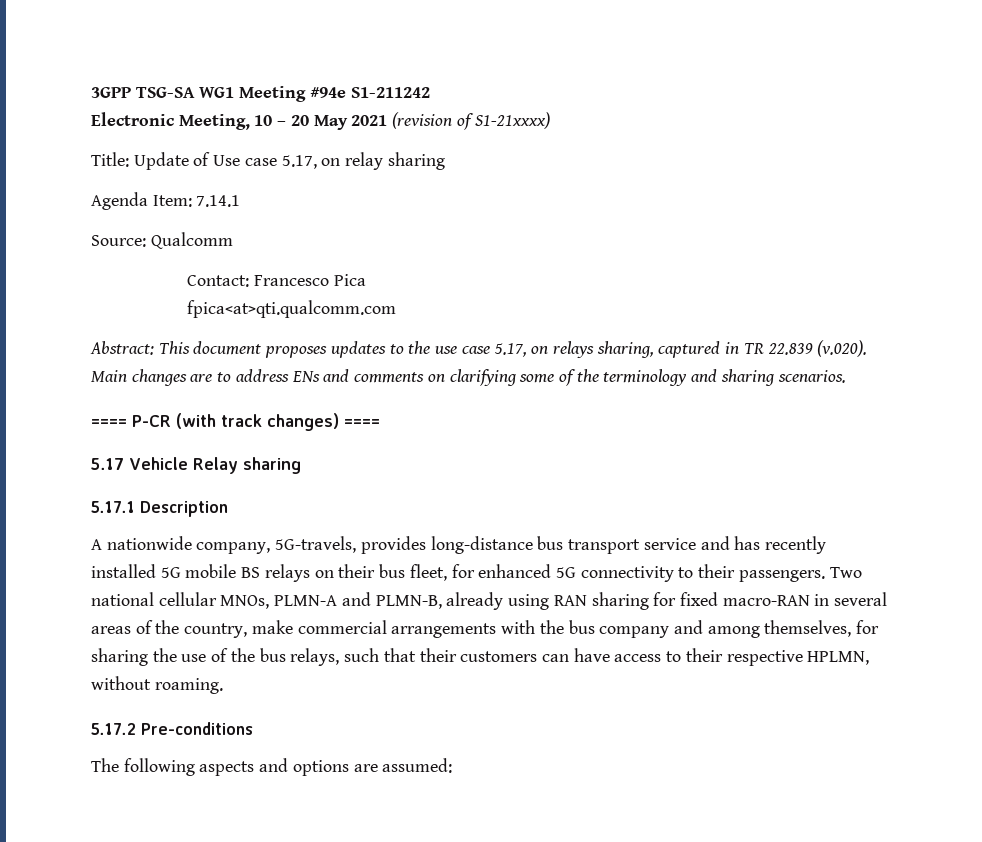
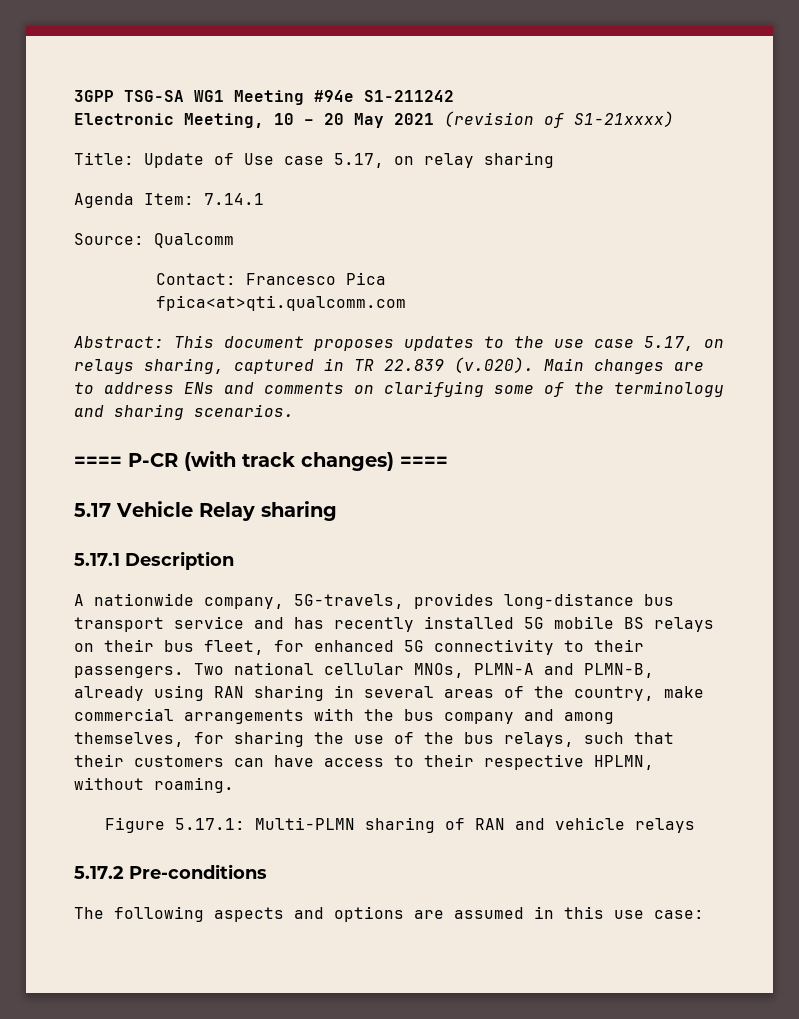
- Two national cellular MNOs, PLMN-A and PLMN-B, already using RAN sharing for fixed macro-RAN in several areas of the country, make commercial arrangements with the bus company and among themselves, for sharing the use of the bus relays, such that their customers can have access to their respective HPLMN, without roaming.
+ Two national cellular MNOs, PLMN-A and PLMN-B, already using RAN sharing in several areas of the country, make commercial arrangements with the bus company and among themselves, for sharing the use of the bus relays, such that their customers can have access to their respective HPLMN, without roaming.
+ Figure 5.17.1: Multi-PLMN sharing of RAN and vehicle relays
- The following aspects and options are assumed:
+ The following aspects and options are assumed in this use case:

